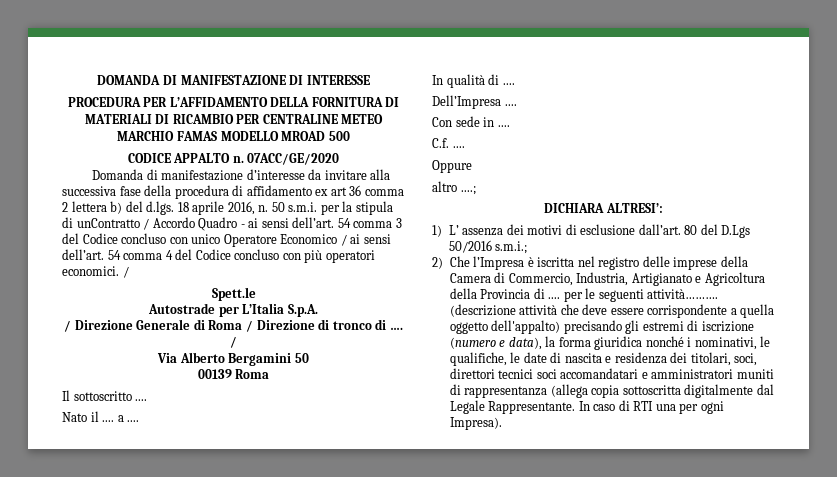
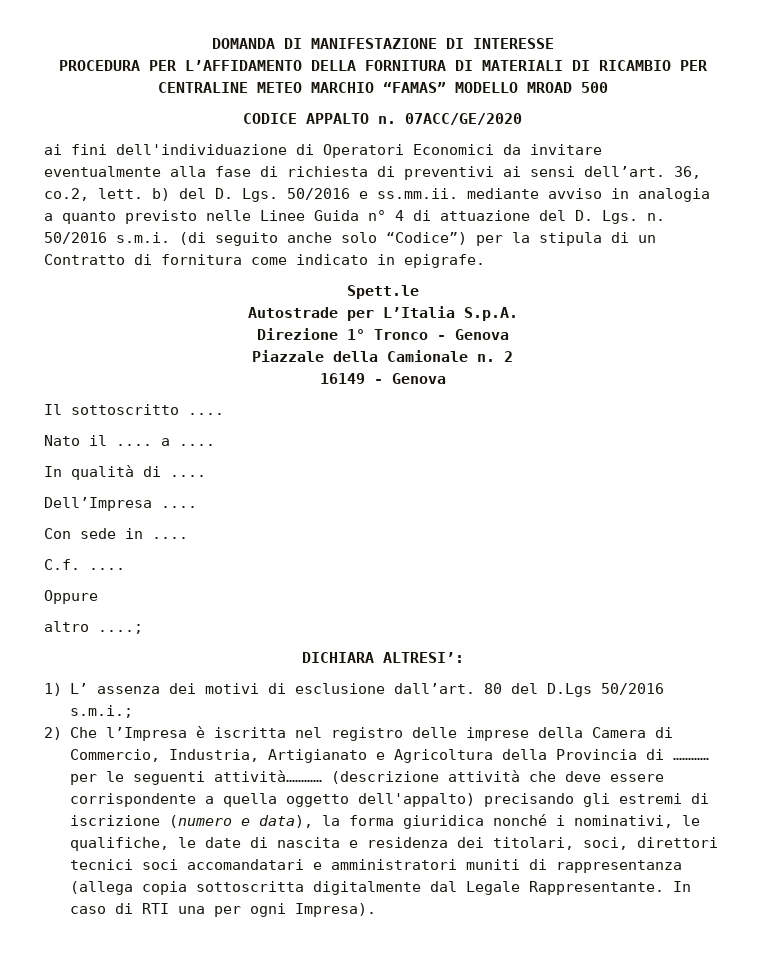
- PROCEDURA PER L’AFFIDAMENTO DELLA FORNITURA DI MATERIALI DI RICAMBIO PER CENTRALINE METEO MARCHIO FAMAS MODELLO MROAD 500
+ PROCEDURA PER L’AFFIDAMENTO DELLA FORNITURA DI MATERIALI DI RICAMBIO PER CENTRALINE METEO MARCHIO “FAMAS” MODELLO MROAD 500
- Domanda di manifestazione d’interesse da invitare alla successiva fase della procedura di affidamento ex art 36 comma 2 lettera b) del d.lgs. 18 aprile 2016, n. 50 s.m.i. per la stipula di unContratto / Accordo Quadro - ai sensi dell’art. 54 comma 3 del Codice concluso con unico Operatore Economico / ai sensi dell’art. 54 comma 4 del Codice concluso con più operatori economici. /
+ ai fini dell'individuazione di Operatori Economici da invitare eventualmente alla fase di richiesta di preventivi ai sensi dell’art. 36, co.2, lett. b) del D. Lgs. 50/2016 e ss.mm.ii. mediante avviso in analogia a quanto previsto nelle Linee Guida n° 4 di attuazione del D. Lgs. n. 50/2016 s.m.i. (di seguito anche solo “Codice”) per la stipula di un Contratto di fornitura come indicato in epigrafe.
- / Direzione Generale di Roma / Direzione di tronco di …. /
- Via Alberto Bergamini 50
- 00139 Roma
+ Direzione 1° Tronco - Genova
+ Piazzale della Camionale n. 2
+ 16149 - Genova
- 2) Che l’Impresa è iscritta nel registro delle imprese della Camera di Commercio, Industria, Artigianato e Agricoltura della Provincia di .... per le seguenti attività……….
+ 2) Che l’Impresa è iscritta nel registro delle imprese della Camera di Commercio, Industria, Artigianato e Agricoltura della Provincia di ………… per le seguenti attività…………

